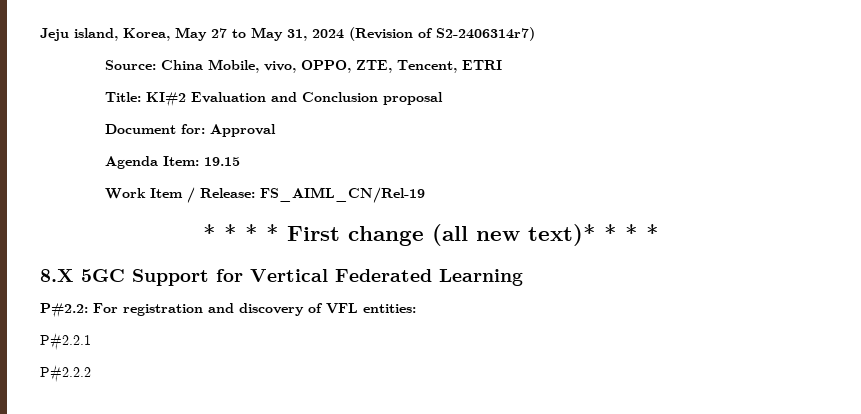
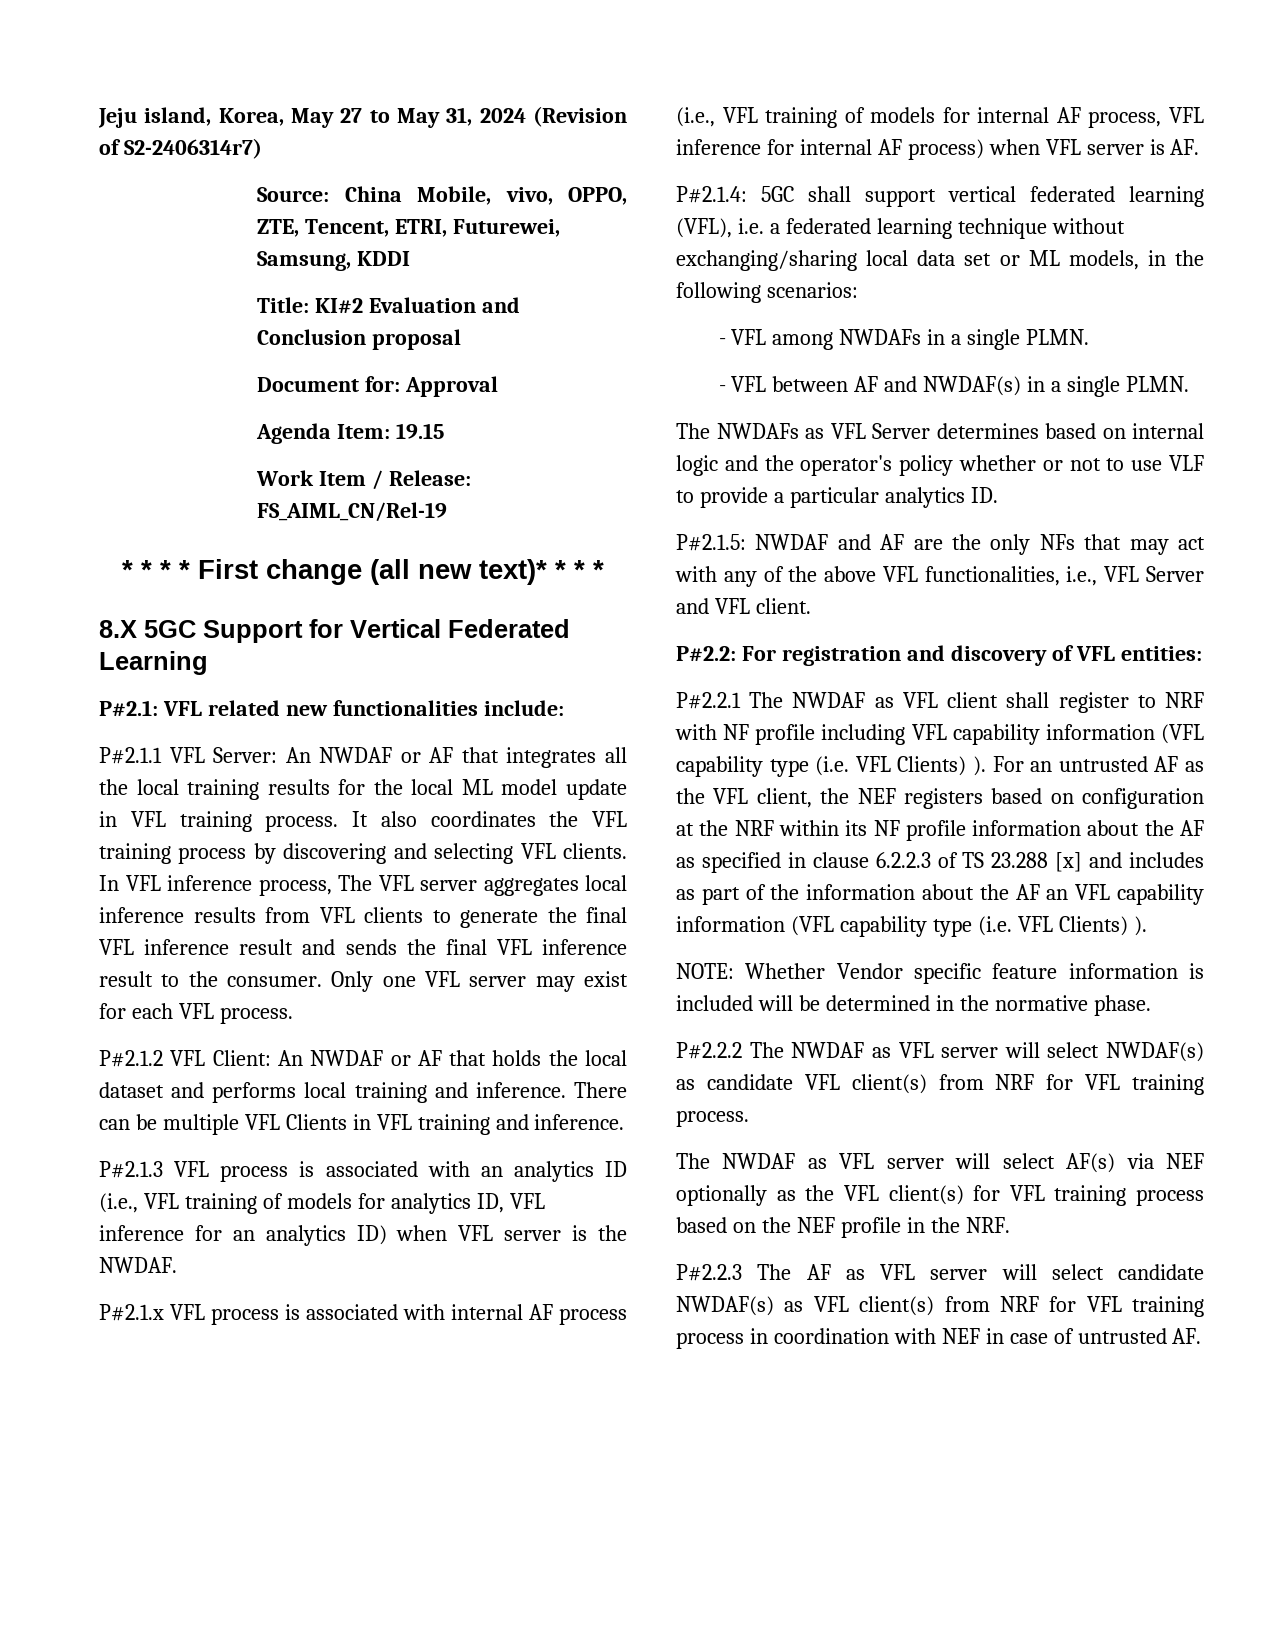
- Source: China Mobile, vivo, OPPO, ZTE, Tencent, ETRI
+ Source: China Mobile, vivo, OPPO, ZTE, Tencent, ETRI, Futurewei, Samsung, KDDI
+ P#2.1: VFL related new functionalities include:
+ P#2.1.1 VFL Server: An NWDAF or AF that integrates all the local training results for the local ML model update in VFL training process. It also coordinates the VFL training process by discovering and selecting VFL clients. In VFL inference process, The VFL server aggregates local inference results from VFL clients to generate the final VFL inference result and sends the final VFL inference result to the consumer. Only one VFL server may exist for each VFL process.
+ P#2.1.2 VFL Client: An NWDAF or AF that holds the local dataset and performs local training and inference. There can be multiple VFL Clients in VFL training and inference.
+ P#2.1.3 VFL process is associated with an analytics ID (i.e., VFL training of models for analytics ID, VFL inference for an analytics ID) when VFL server is the NWDAF.
+ P#2.1.x VFL process is associated with internal AF process (i.e., VFL training of models for internal AF process, VFL inference for internal AF process) when VFL server is AF.
+ P#2.1.4: 5GC shall support vertical federated learning (VFL), i.e. a federated learning technique without exchanging/sharing local data set or ML models, in the following scenarios:
+ - VFL among NWDAFs in a single PLMN.
+ - VFL between AF and NWDAF(s) in a single PLMN.
+ The NWDAFs as VFL Server determines based on internal logic and the operator's policy whether or not to use VLF to provide a particular analytics ID.
+ P#2.1.5: NWDAF and AF are the only NFs that may act with any of the above VFL functionalities, i.e., VFL Server and VFL client.
- P#2.2.1
- P#2.2.2
+ P#2.2.1 The NWDAF as VFL client shall register to NRF with NF profile including VFL capability information (VFL capability type (i.e. VFL Clients) ). For an untrusted AF as the VFL client, the NEF registers based on configuration at the NRF within its NF profile information about the AF as specified in clause 6.2.2.3 of TS 23.288 [x] and includes as part of the information about the AF an VFL capability information (VFL capability type (i.e. VFL Clients) ).
+ NOTE: Whether Vendor specific feature information is included will be determined in the normative phase.
+ P#2.2.2 The NWDAF as VFL server will select NWDAF(s) as candidate VFL client(s) from NRF for VFL training process.
+ The NWDAF as VFL server will select AF(s) via NEF optionally as the VFL client(s) for VFL training process based on the NEF profile in the NRF.
+ P#2.2.3 The AF as VFL server will select candidate NWDAF(s) as VFL client(s) from NRF for VFL training process in coordination with NEF in case of untrusted AF.

